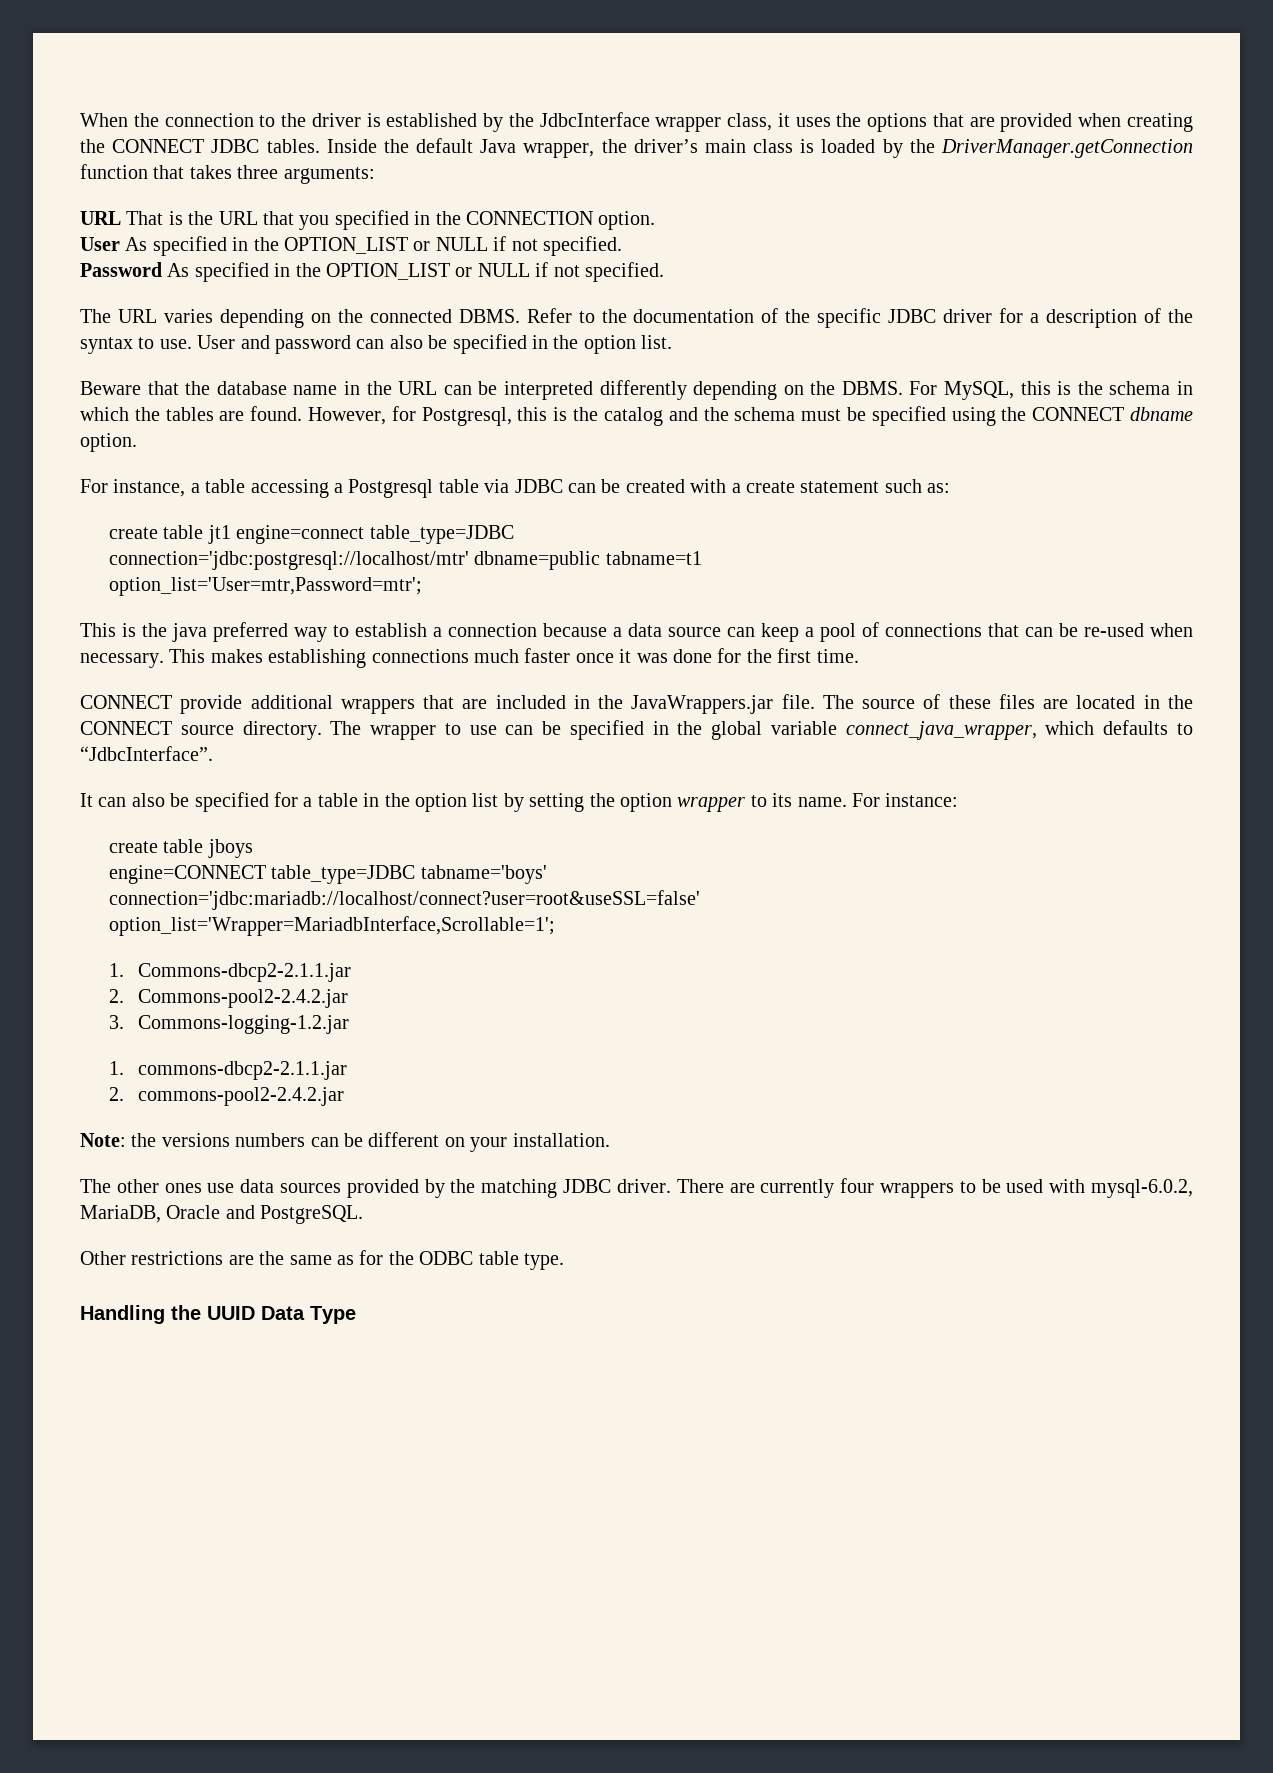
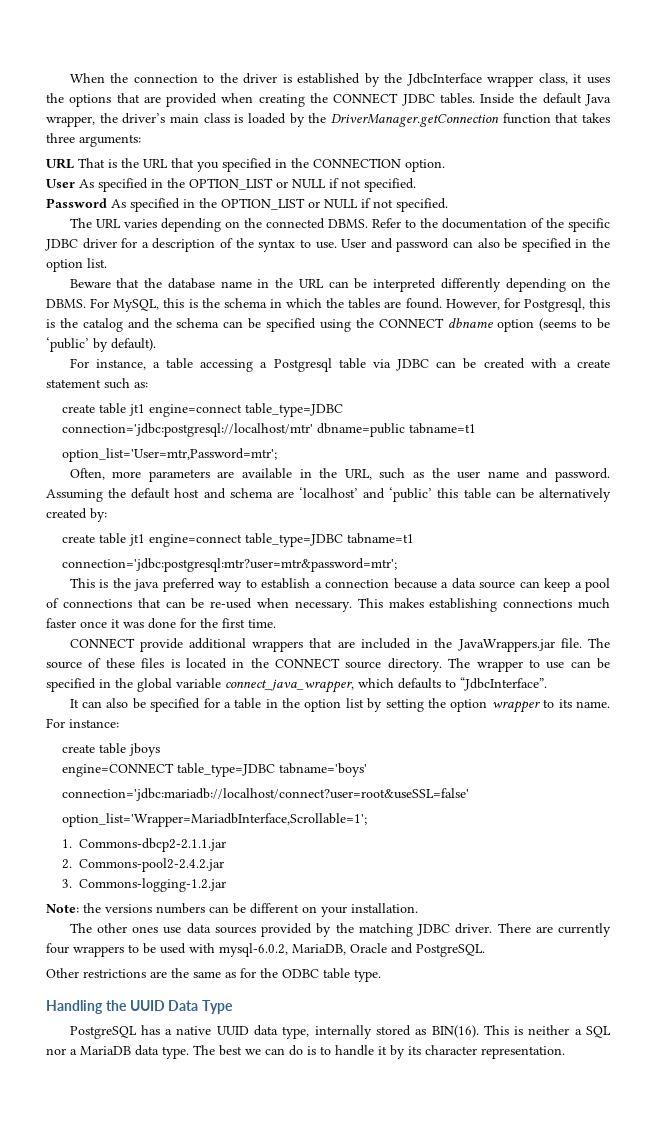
- However, for Postgresql, this is the catalog and the schema must be specified using the CONNECT dbname option.
+ However, for Postgresql, this is the catalog and the schema can be specified using the CONNECT dbname option (seems to be ‘public’ by default).
+ Often, more parameters are available in the URL, such as the user name and password. Assuming the default host and schema are ‘localhost’ and ‘public’ this table can be alternatively created by:
+ create table jt1 engine=connect table_type=JDBC tabname=t1
+ connection='jdbc:postgresql:mtr?user=mtr&password=mtr';
- The source of these files are located in the CONNECT source directory.
+ The source of these files is located in the CONNECT source directory.
- 1. commons-dbcp2-2.1.1.jar
- 2. commons-pool2-2.4.2.jar
+ PostgreSQL has a native UUID data type, internally stored as BIN(16). This is neither a SQL nor a MariaDB data type. The best we can do is to handle it by its character representation.

